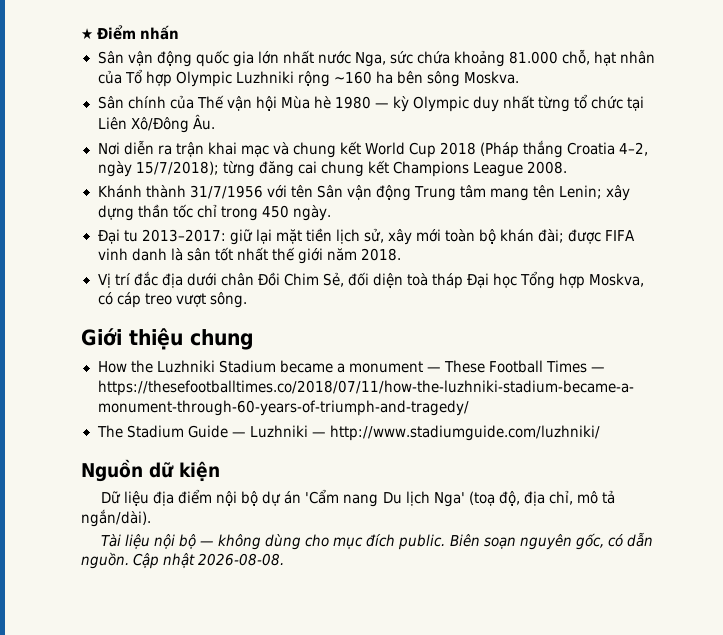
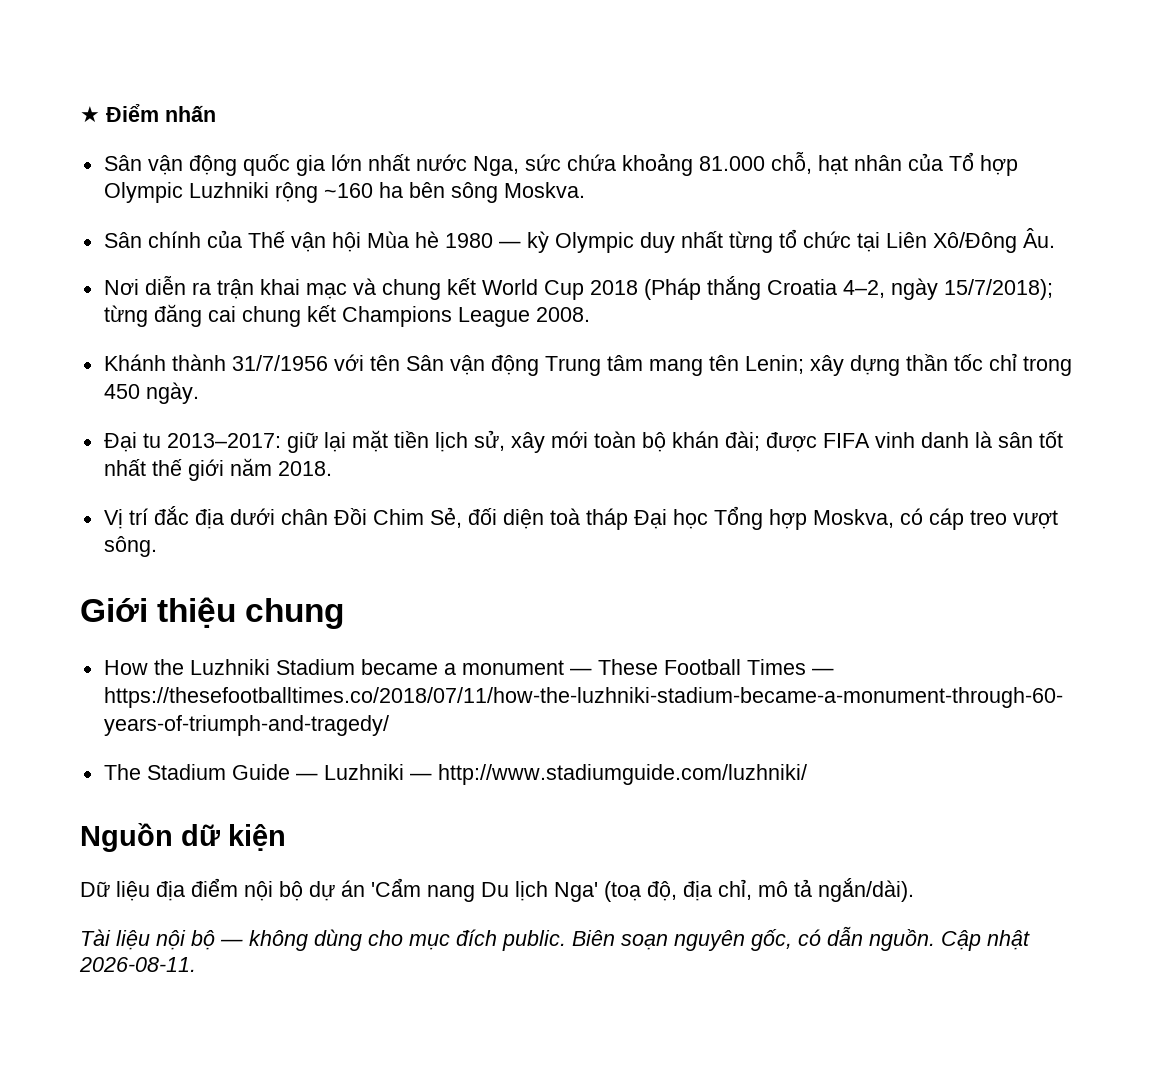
- Cập nhật 2026-08-08.
+ Cập nhật 2026-08-11.

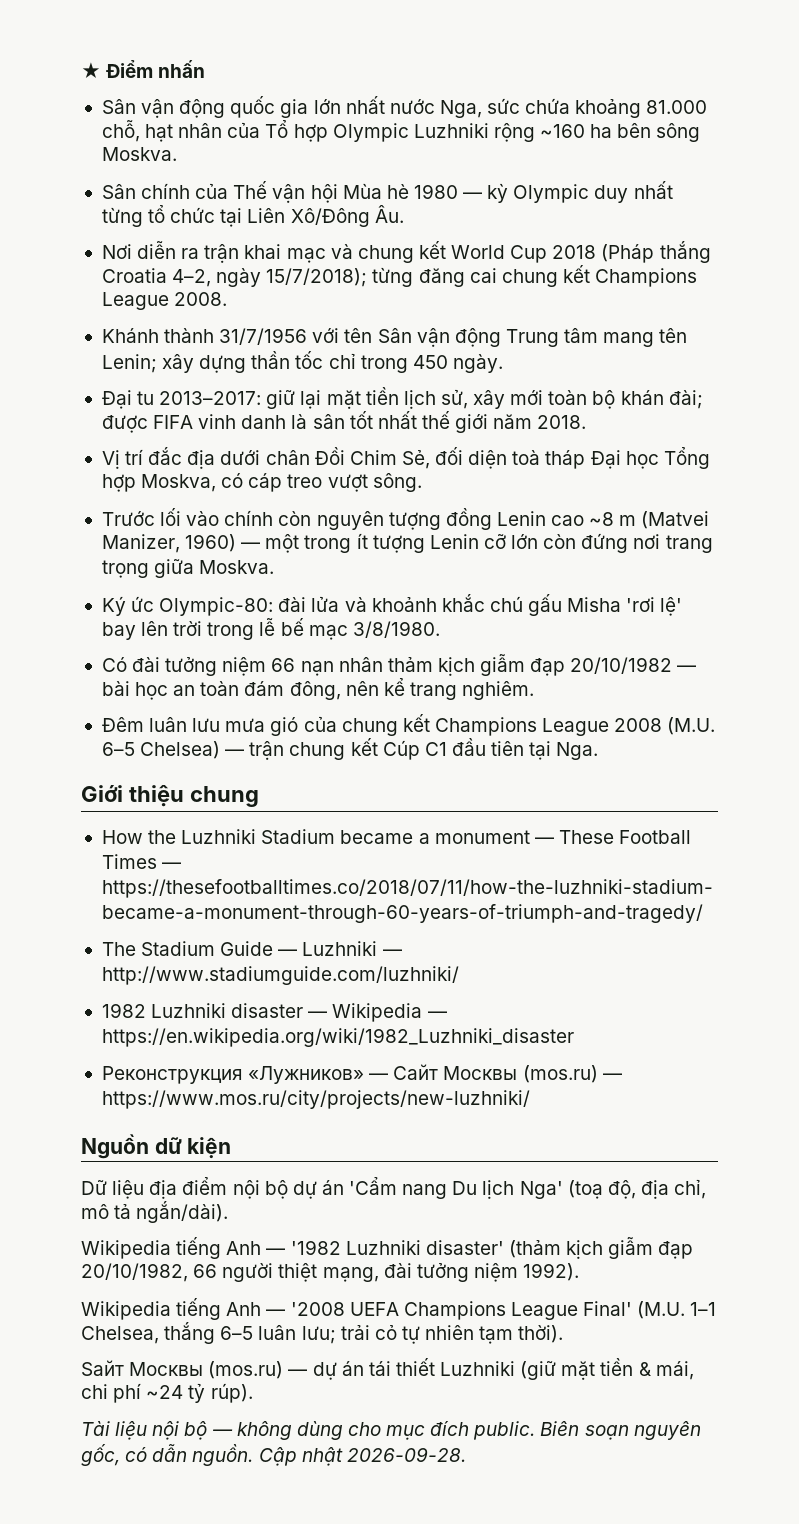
+ Trước lối vào chính còn nguyên tượng đồng Lenin cao ~8 m (Matvei Manizer, 1960) — một trong ít tượng Lenin cỡ lớn còn đứng nơi trang trọng giữa Moskva.
+ Ký ức Olympic-80: đài lửa và khoảnh khắc chú gấu Misha 'rơi lệ' bay lên trời trong lễ bế mạc 3/8/1980.
+ Có đài tưởng niệm 66 nạn nhân thảm kịch giẫm đạp 20/10/1982 — bài học an toàn đám đông, nên kể trang nghiêm.
+ Đêm luân lưu mưa gió của chung kết Champions League 2008 (M.U. 6–5 Chelsea) — trận chung kết Cúp C1 đầu tiên tại Nga.
+ 1982 Luzhniki disaster — Wikipedia — https://en.wikipedia.org/wiki/1982_Luzhniki_disaster
+ Реконструкция «Лужников» — Сайт Москвы (mos.ru) — https://www.mos.ru/city/projects/new-luzhniki/
+ Wikipedia tiếng Anh — '1982 Luzhniki disaster' (thảm kịch giẫm đạp 20/10/1982, 66 người thiệt mạng, đài tưởng niệm 1992).
+ Wikipedia tiếng Anh — '2008 UEFA Champions League Final' (M.U. 1–1 Chelsea, thắng 6–5 luân lưu; trải cỏ tự nhiên tạm thời).
+ Sайт Москвы (mos.ru) — dự án tái thiết Luzhniki (giữ mặt tiền & mái, chi phí ~24 tỷ rúp).
- Cập nhật 2026-08-11.
+ Cập nhật 2026-09-28.

